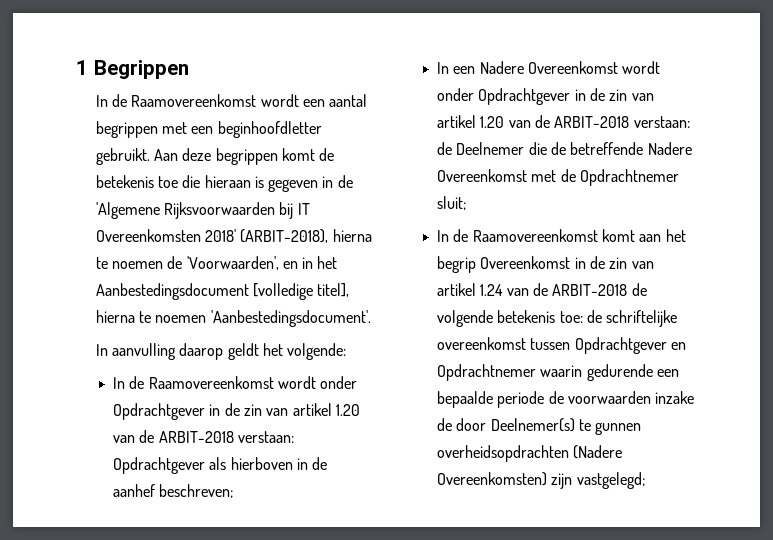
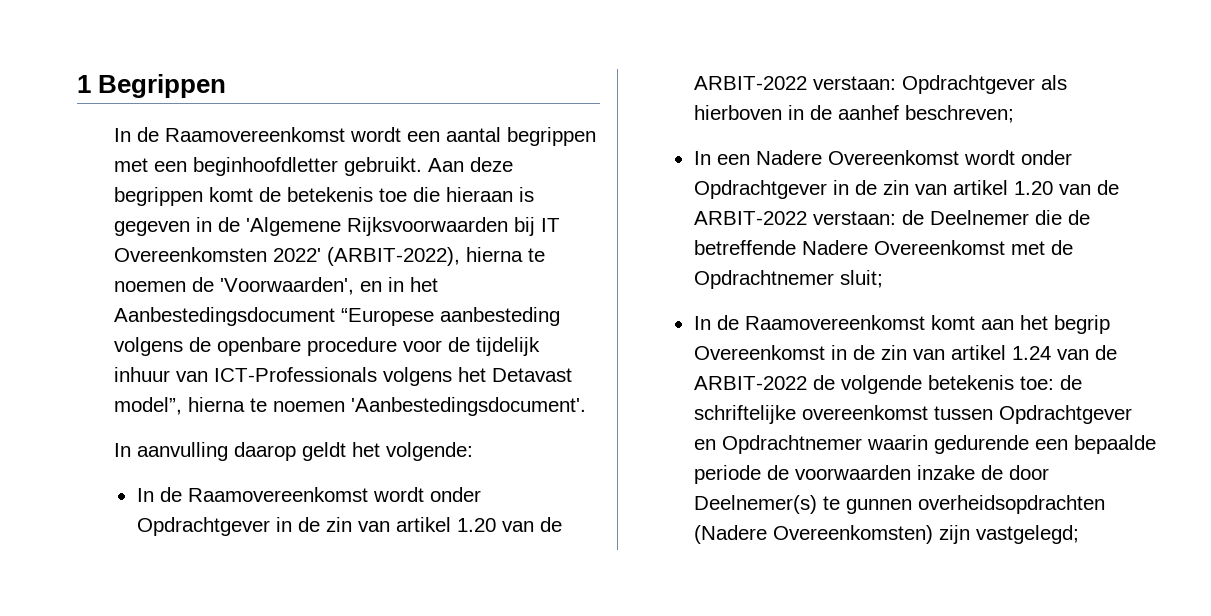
- Aan deze begrippen komt de betekenis toe die hieraan is gegeven in de 'Algemene Rijksvoorwaarden bij IT Overeenkomsten 2018' (ARBIT-2018), hierna te noemen de 'Voorwaarden', en in het Aanbestedingsdocument [volledige titel], hierna te noemen 'Aanbestedingsdocument'.
+ Aan deze begrippen komt de betekenis toe die hieraan is gegeven in de 'Algemene Rijksvoorwaarden bij IT Overeenkomsten 2022' (ARBIT-2022), hierna te noemen de 'Voorwaarden', en in het Aanbestedingsdocument “Europese aanbesteding volgens de openbare procedure voor de tijdelijk inhuur van ICT-Professionals volgens het Detavast model”, hierna te noemen 'Aanbestedingsdocument'.
- In de Raamovereenkomst wordt onder Opdrachtgever in de zin van artikel 1.20 van de ARBIT-2018 verstaan: Opdrachtgever als hierboven in de aanhef beschreven;
+ In de Raamovereenkomst wordt onder Opdrachtgever in de zin van artikel 1.20 van de ARBIT-2022 verstaan: Opdrachtgever als hierboven in de aanhef beschreven;
- In een Nadere Overeenkomst wordt onder Opdrachtgever in de zin van artikel 1.20 van de ARBIT-2018 verstaan: de Deelnemer die de betreffende Nadere Overeenkomst met de Opdrachtnemer sluit;
+ In een Nadere Overeenkomst wordt onder Opdrachtgever in de zin van artikel 1.20 van de ARBIT-2022 verstaan: de Deelnemer die de betreffende Nadere Overeenkomst met de Opdrachtnemer sluit;
- In de Raamovereenkomst komt aan het begrip Overeenkomst in de zin van artikel 1.24 van de ARBIT-2018 de volgende betekenis toe: de schriftelijke overeenkomst tussen Opdrachtgever en Opdrachtnemer waarin gedurende een bepaalde periode de voorwaarden inzake de door Deelnemer(s) te gunnen overheidsopdrachten (Nadere Overeenkomsten) zijn vastgelegd;
+ In de Raamovereenkomst komt aan het begrip Overeenkomst in de zin van artikel 1.24 van de ARBIT-2022 de volgende betekenis toe: de schriftelijke overeenkomst tussen Opdrachtgever en Opdrachtnemer waarin gedurende een bepaalde periode de voorwaarden inzake de door Deelnemer(s) te gunnen overheidsopdrachten (Nadere Overeenkomsten) zijn vastgelegd;

